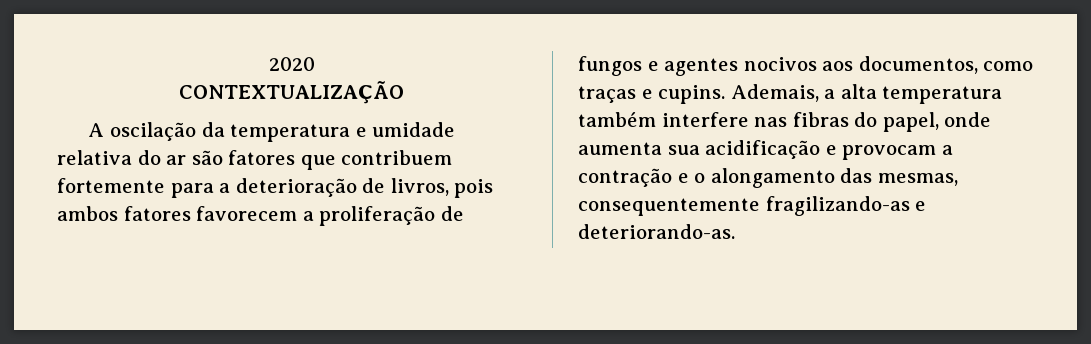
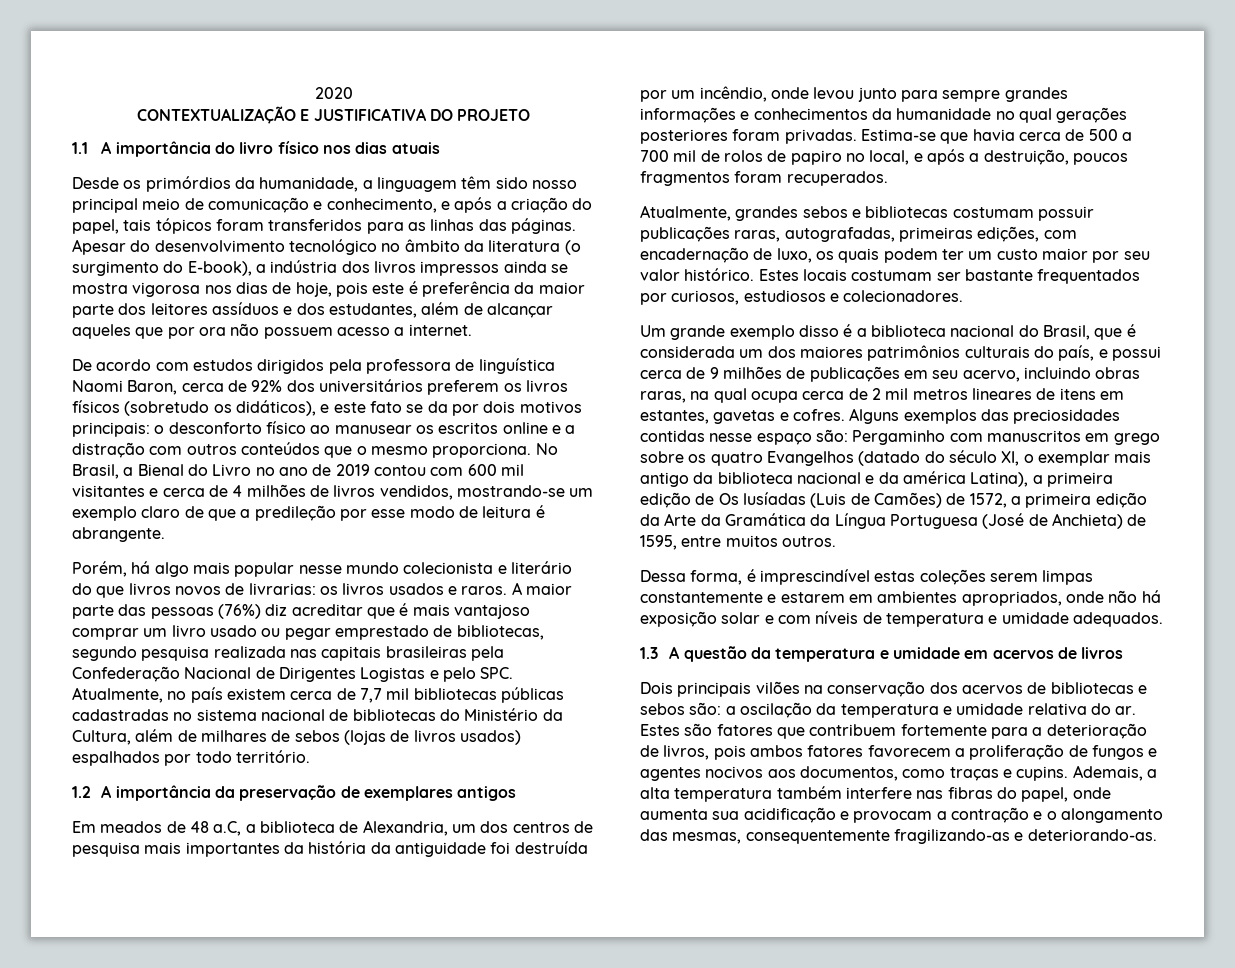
- CONTEXTUALIZAÇÃO
- A oscilação da temperatura e umidade relativa do ar são fatores que contribuem fortemente para a deterioração de livros, pois ambos fatores favorecem a proliferação de fungos e agentes nocivos aos documentos, como traças e cupins.
+ CONTEXTUALIZAÇÃO E JUSTIFICATIVA DO PROJETO
+ 1.1 A importância do livro físico nos dias atuais
+ Desde os primórdios da humanidade, a linguagem têm sido nosso principal meio de comunicação e conhecimento, e após a criação do papel, tais tópicos foram transferidos para as linhas das páginas. Apesar do desenvolvimento tecnológico no âmbito da literatura (o surgimento do E-book), a indústria dos livros impressos ainda se mostra vigorosa nos dias de hoje, pois este é preferência da maior parte dos leitores assíduos e dos estudantes, além de alcançar aqueles que por ora não possuem acesso a internet.
+ De acordo com estudos dirigidos pela professora de linguística Naomi Baron, cerca de 92% dos universitários preferem os livros físicos (sobretudo os didáticos), e este fato se da por dois motivos principais: o desconforto físico ao manusear os escritos online e a distração com outros conteúdos que o mesmo proporciona. No Brasil, a Bienal do Livro no ano de 2019 contou com 600 mil visitantes e cerca de 4 milhões de livros vendidos, mostrando-se um exemplo claro de que a predileção por esse modo de leitura é abrangente.
+ Porém, há algo mais popular nesse mundo colecionista e literário do que livros novos de livrarias: os livros usados e raros. A maior parte das pessoas (76%) diz acreditar que é mais vantajoso comprar um livro usado ou pegar emprestado de bibliotecas, segundo pesquisa realizada nas capitais brasileiras pela Confederação Nacional de Dirigentes Logistas e pelo SPC. Atualmente, no país existem cerca de 7,7 mil bibliotecas públicas cadastradas no sistema nacional de bibliotecas do Ministério da Cultura, além de milhares de sebos (lojas de livros usados) espalhados por todo território.
+ 1.2 A importância da preservação de exemplares antigos
+ Em meados de 48 a.C, a biblioteca de Alexandria, um dos centros de pesquisa mais importantes da história da antiguidade foi destruída por um incêndio, onde levou junto para sempre grandes informações e conhecimentos da humanidade no qual gerações posteriores foram privadas. Estima-se que havia cerca de 500 a 700 mil de rolos de papiro no local, e após a destruição, poucos fragmentos foram recuperados.
+ Atualmente, grandes sebos e bibliotecas costumam possuir publicações raras, autografadas, primeiras edições, com encadernação de luxo, os quais podem ter um custo maior por seu valor histórico. Estes locais costumam ser bastante frequentados por curiosos, estudiosos e colecionadores.
+ Um grande exemplo disso é a biblioteca nacional do Brasil, que é considerada um dos maiores patrimônios culturais do país, e possui cerca de 9 milhões de publicações em seu acervo, incluindo obras raras, na qual ocupa cerca de 2 mil metros lineares de itens em estantes, gavetas e cofres. Alguns exemplos das preciosidades contidas nesse espaço são: Pergaminho com manuscritos em grego sobre os quatro Evangelhos (datado do século XI, o exemplar mais antigo da biblioteca nacional e da américa Latina), a primeira edição de Os lusíadas (Luis de Camões) de 1572, a primeira edição da Arte da Gramática da Língua Portuguesa (José de Anchieta) de 1595, entre muitos outros.
+ Dessa forma, é imprescindível estas coleções serem limpas constantemente e estarem em ambientes apropriados, onde não há exposição solar e com níveis de temperatura e umidade adequados.
+ 1.3 A questão da temperatura e umidade em acervos de livros
+ Dois principais vilões na conservação dos acervos de bibliotecas e sebos são: a oscilação da temperatura e umidade relativa do ar. Estes são fatores que contribuem fortemente para a deterioração de livros, pois ambos fatores favorecem a proliferação de fungos e agentes nocivos aos documentos, como traças e cupins.

